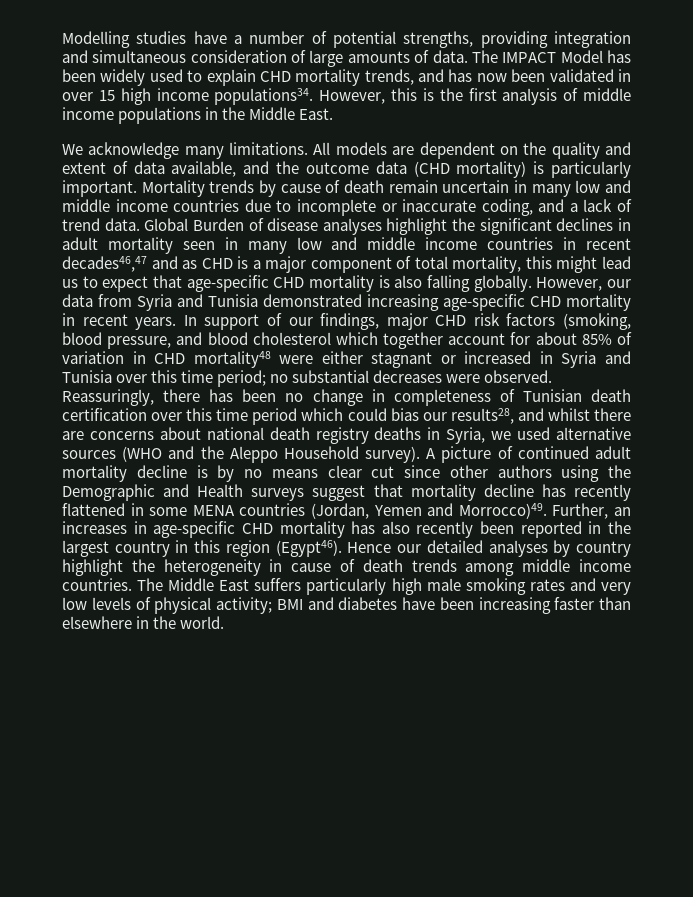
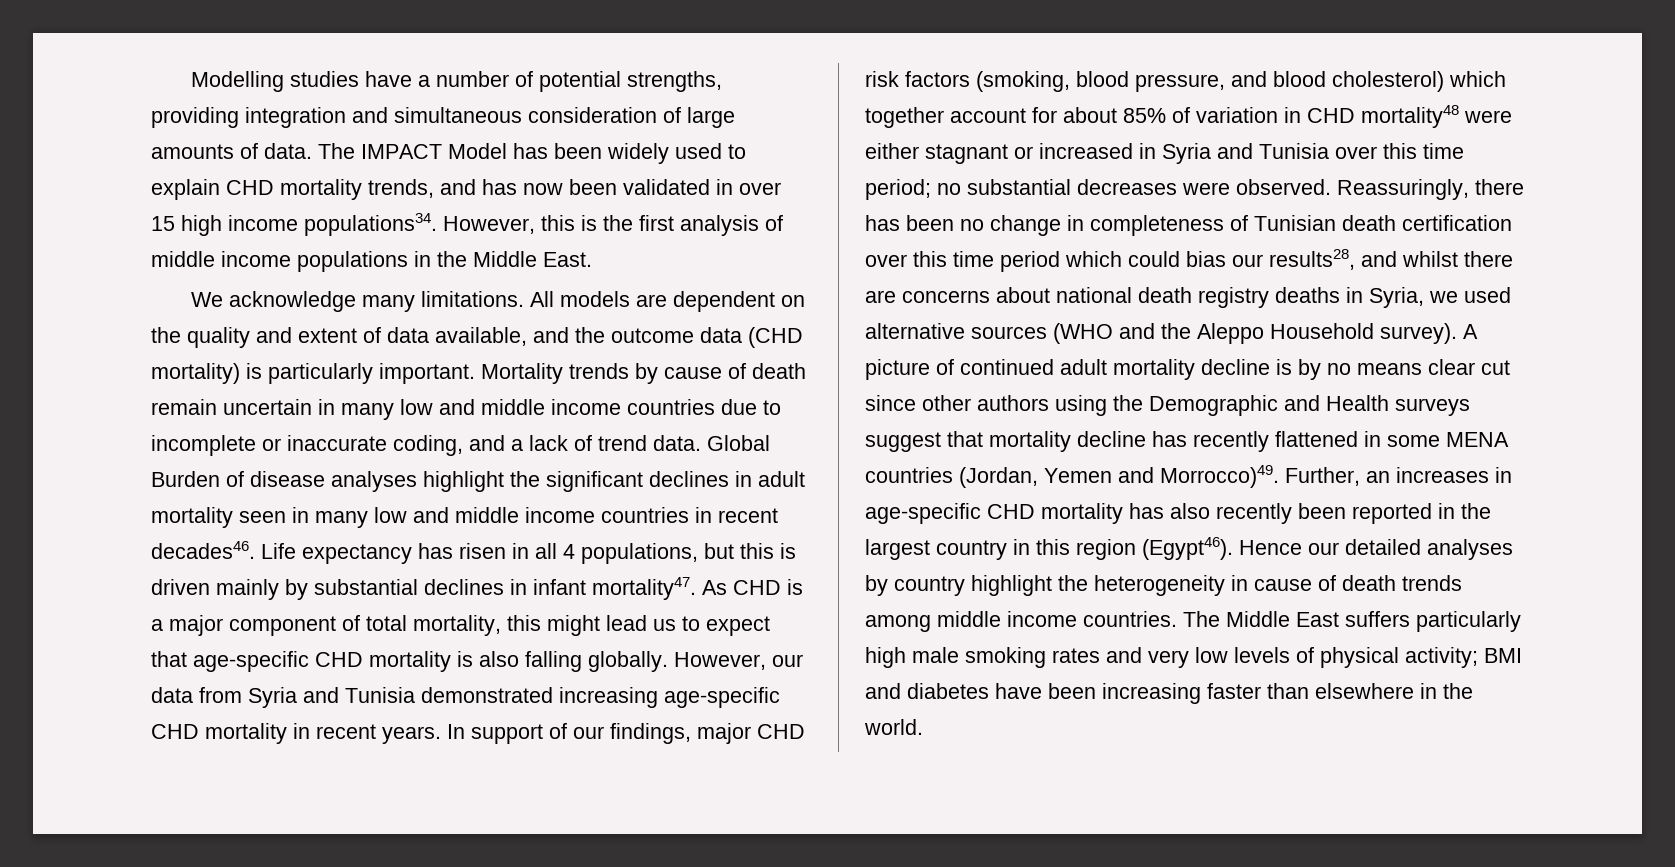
- Global Burden of disease analyses highlight the significant declines in adult mortality seen in many low and middle income countries in recent decades46,47 and as CHD is a major component of total mortality, this might lead us to expect that age-specific CHD mortality is also falling globally.
+ Global Burden of disease analyses highlight the significant declines in adult mortality seen in many low and middle income countries in recent decades46. Life expectancy has risen in all 4 populations, but this is driven mainly by substantial declines in infant mortality47. As CHD is a major component of total mortality, this might lead us to expect that age-specific CHD mortality is also falling globally.
- In support of our findings, major CHD risk factors (smoking, blood pressure, and blood cholesterol which together account for about 85% of variation in CHD mortality48 were either stagnant or increased in Syria and Tunisia over this time period; no substantial decreases were observed.
+ In support of our findings, major CHD risk factors (smoking, blood pressure, and blood cholesterol) which together account for about 85% of variation in CHD mortality48 were either stagnant or increased in Syria and Tunisia over this time period; no substantial decreases were observed.

